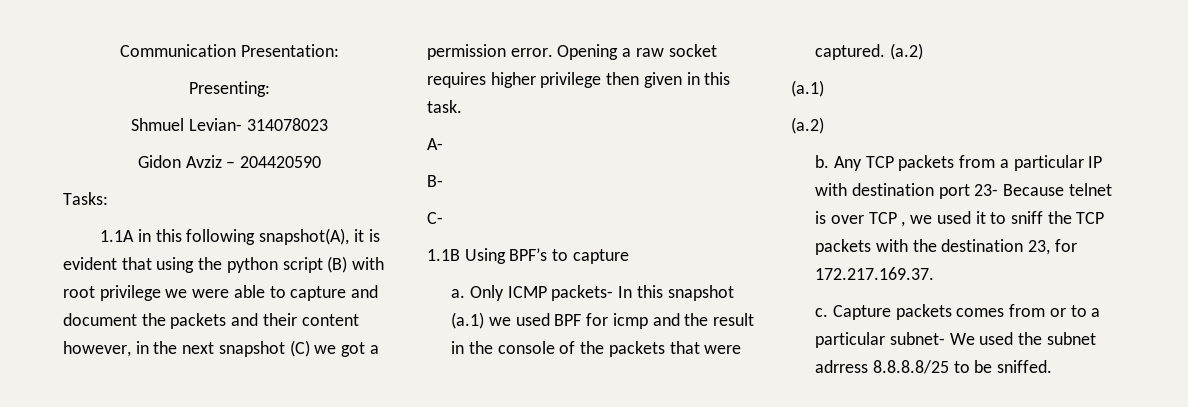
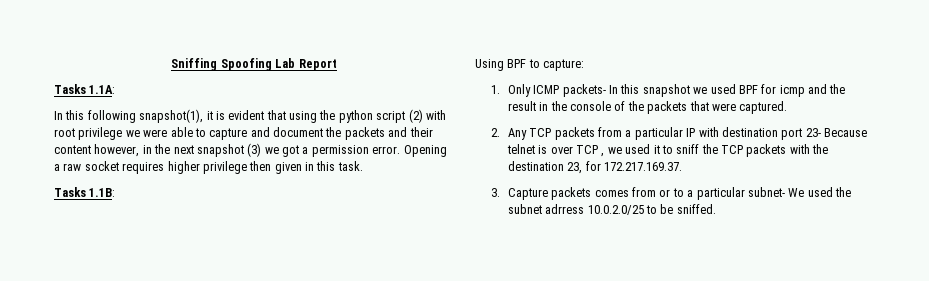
- Communication Presentation:
- Presenting:
- Shmuel Levian- 314078023
- Gidon Avziz – 204420590
- Tasks:
- 1.1A in this following snapshot(A), it is evident that using the python script (B) with root privilege we were able to capture and document the packets and their content however, in the next snapshot (C) we got a permission error.
+ Sniffing Spoofing Lab Report
+ Tasks 1.1A:
+ In this following snapshot(1), it is evident that using the python script (2) with root privilege we were able to capture and document the packets and their content however, in the next snapshot (3) we got a permission error.
- A-
- B-
- C-
- 1.1B Using BPF’s to capture
- a. Only ICMP packets- In this snapshot (a.1) we used BPF for icmp and the result in the console of the packets that were captured. (a.2)
- (a.1)
- (a.2)
- b. Any TCP packets from a particular IP with destination port 23- Because telnet is over TCP , we used it to sniff the TCP packets with the destination 23, for 172.217.169.37.
+ Tasks 1.1B:
+ Using BPF to capture:
+ 1. Only ICMP packets- In this snapshot we used BPF for icmp and the result in the console of the packets that were captured.
+ 2. Any TCP packets from a particular IP with destination port 23- Because telnet is over TCP , we used it to sniff the TCP packets with the destination 23, for 172.217.169.37.
- c. Capture packets comes from or to a particular subnet- We used the subnet adrress 8.8.8.8/25 to be sniffed.
+ 3. Capture packets comes from or to a particular subnet- We used the subnet adrress 10.0.2.0/25 to be sniffed.

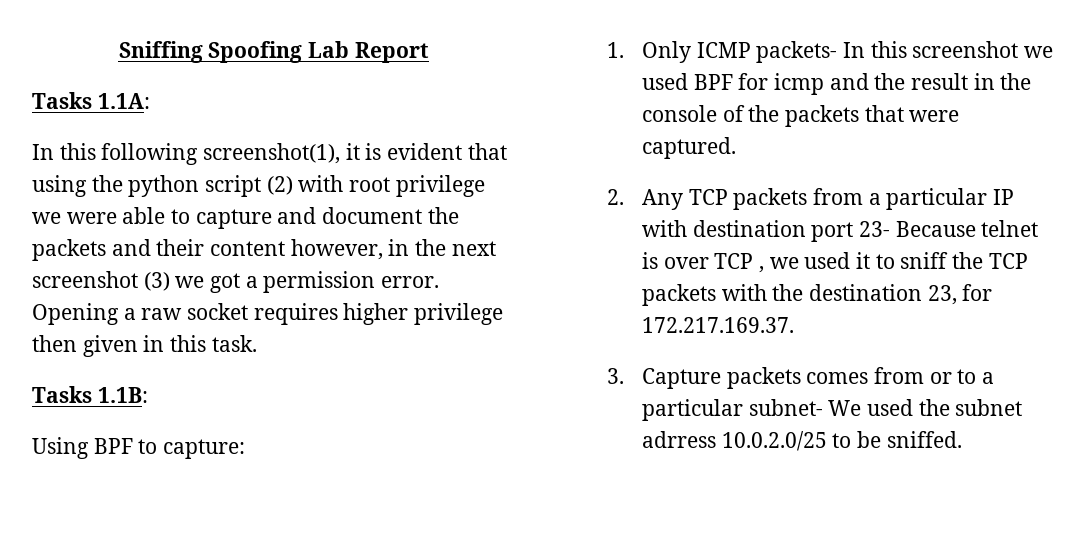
- In this following snapshot(1), it is evident that using the python script (2) with root privilege we were able to capture and document the packets and their content however, in the next snapshot (3) we got a permission error.
+ In this following screenshot(1), it is evident that using the python script (2) with root privilege we were able to capture and document the packets and their content however, in the next screenshot (3) we got a permission error.
- 1. Only ICMP packets- In this snapshot we used BPF for icmp and the result in the console of the packets that were captured.
+ 1. Only ICMP packets- In this screenshot we used BPF for icmp and the result in the console of the packets that were captured.

